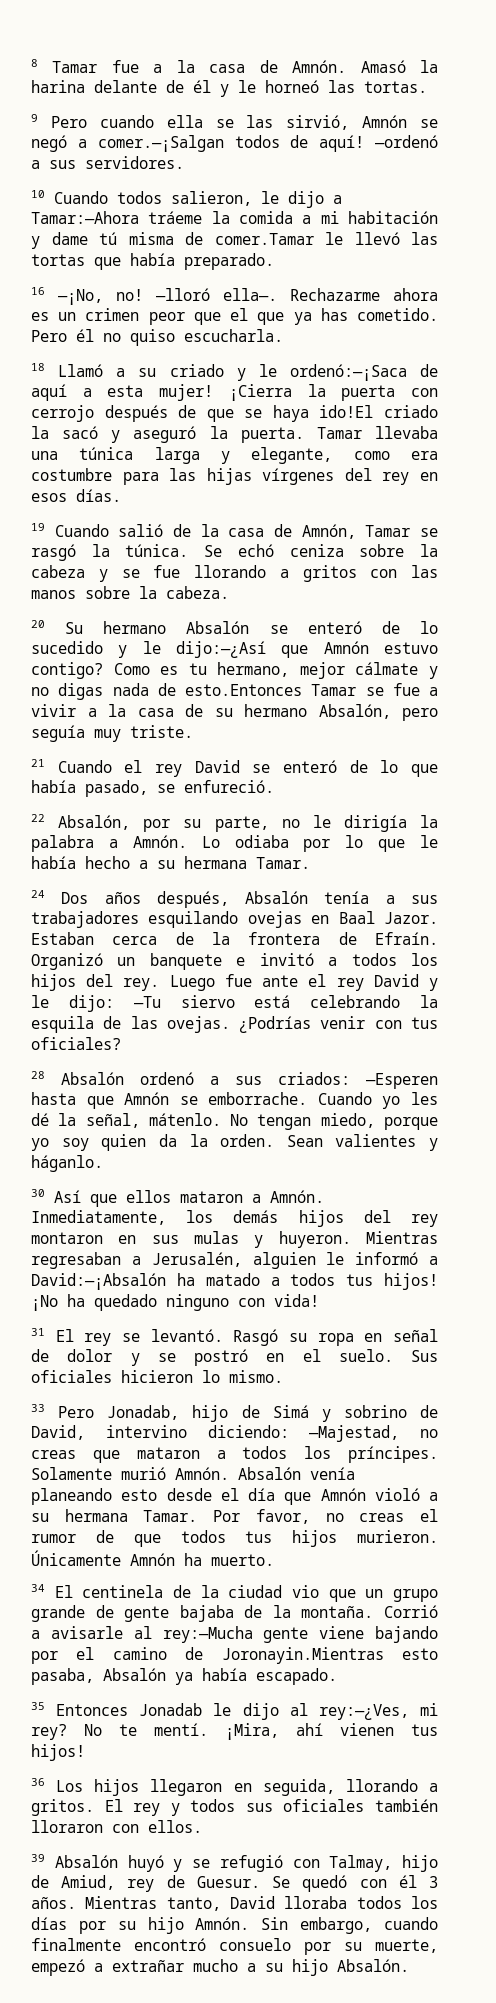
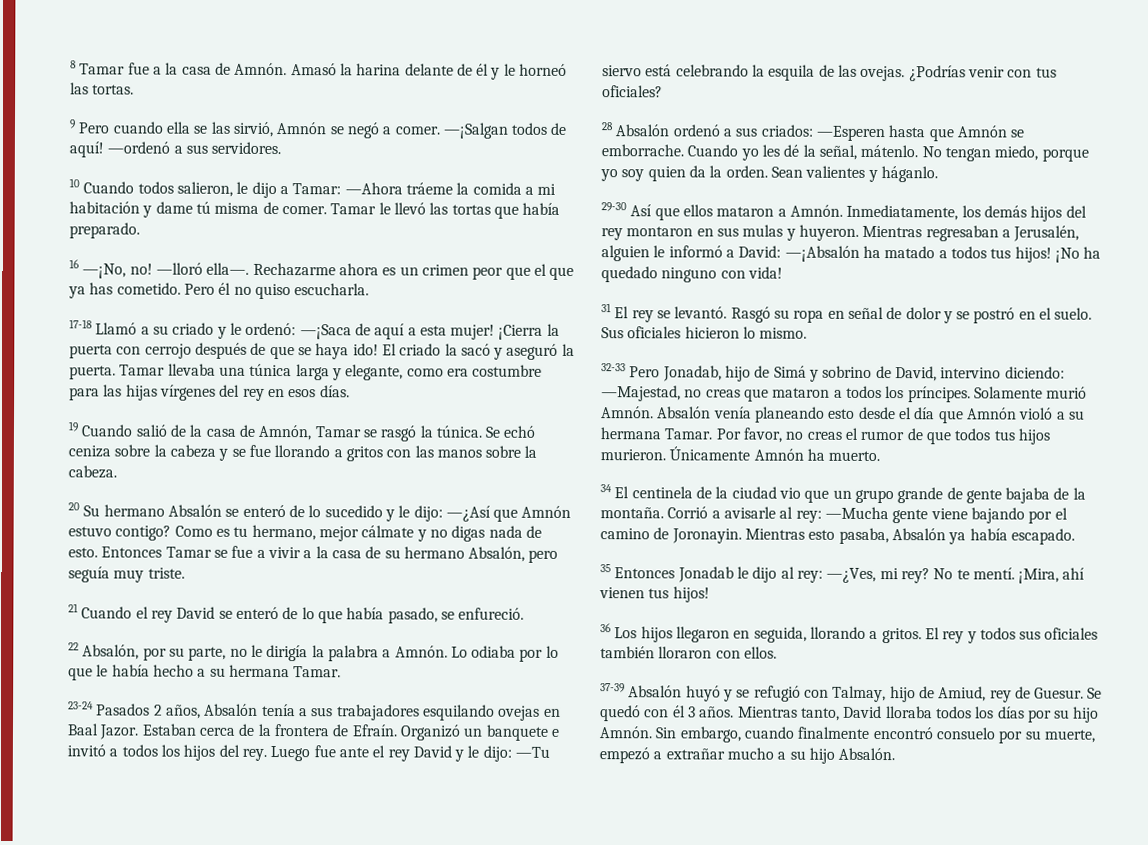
- 9 Pero cuando ella se las sirvió, Amnón se negó a comer.—¡Salgan todos de aquí!
+ 9 Pero cuando ella se las sirvió, Amnón se negó a comer. —¡Salgan todos de aquí!
- 10 Cuando todos salieron, le dijo a Tamar:—Ahora tráeme la comida a mi habitación y dame tú misma de comer.Tamar le llevó las tortas que había preparado.
+ 10 Cuando todos salieron, le dijo a Tamar: —Ahora tráeme la comida a mi habitación y dame tú misma de comer. Tamar le llevó las tortas que había preparado.
- 18 Llamó a su criado y le ordenó:—¡Saca de aquí a esta mujer!
+ 17-18 Llamó a su criado y le ordenó: —¡Saca de aquí a esta mujer!
- ¡Cierra la puerta con cerrojo después de que se haya ido!El criado la sacó y aseguró la puerta.
+ ¡Cierra la puerta con cerrojo después de que se haya ido! El criado la sacó y aseguró la puerta.
- 20 Su hermano Absalón se enteró de lo sucedido y le dijo:—¿Así que Amnón estuvo contigo?
+ 20 Su hermano Absalón se enteró de lo sucedido y le dijo: —¿Así que Amnón estuvo contigo?
- Como es tu hermano, mejor cálmate y no digas nada de esto.Entonces Tamar se fue a vivir a la casa de su hermano Absalón, pero seguía muy triste.
+ Como es tu hermano, mejor cálmate y no digas nada de esto. Entonces Tamar se fue a vivir a la casa de su hermano Absalón, pero seguía muy triste.
- 24 Dos años después, Absalón tenía a sus trabajadores esquilando ovejas en Baal Jazor.
+ 23-24 Pasados 2 años, Absalón tenía a sus trabajadores esquilando ovejas en Baal Jazor.
- 30 Así que ellos mataron a Amnón.
+ 29-30 Así que ellos mataron a Amnón.
- Mientras regresaban a Jerusalén, alguien le informó a David:—¡Absalón ha matado a todos tus hijos!
+ Mientras regresaban a Jerusalén, alguien le informó a David: —¡Absalón ha matado a todos tus hijos!
- 33 Pero Jonadab, hijo de Simá y sobrino de David, intervino diciendo: —Majestad, no creas que mataron a todos los príncipes.
+ 32-33 Pero Jonadab, hijo de Simá y sobrino de David, intervino diciendo: —Majestad, no creas que mataron a todos los príncipes.
- Corrió a avisarle al rey:—Mucha gente viene bajando por el camino de Joronayin.Mientras esto pasaba, Absalón ya había escapado.
+ Corrió a avisarle al rey: —Mucha gente viene bajando por el camino de Joronayin. Mientras esto pasaba, Absalón ya había escapado.
- 35 Entonces Jonadab le dijo al rey:—¿Ves, mi rey?
+ 35 Entonces Jonadab le dijo al rey: —¿Ves, mi rey?
- 39 Absalón huyó y se refugió con Talmay, hijo de Amiud, rey de Guesur.
+ 37-39 Absalón huyó y se refugió con Talmay, hijo de Amiud, rey de Guesur.

